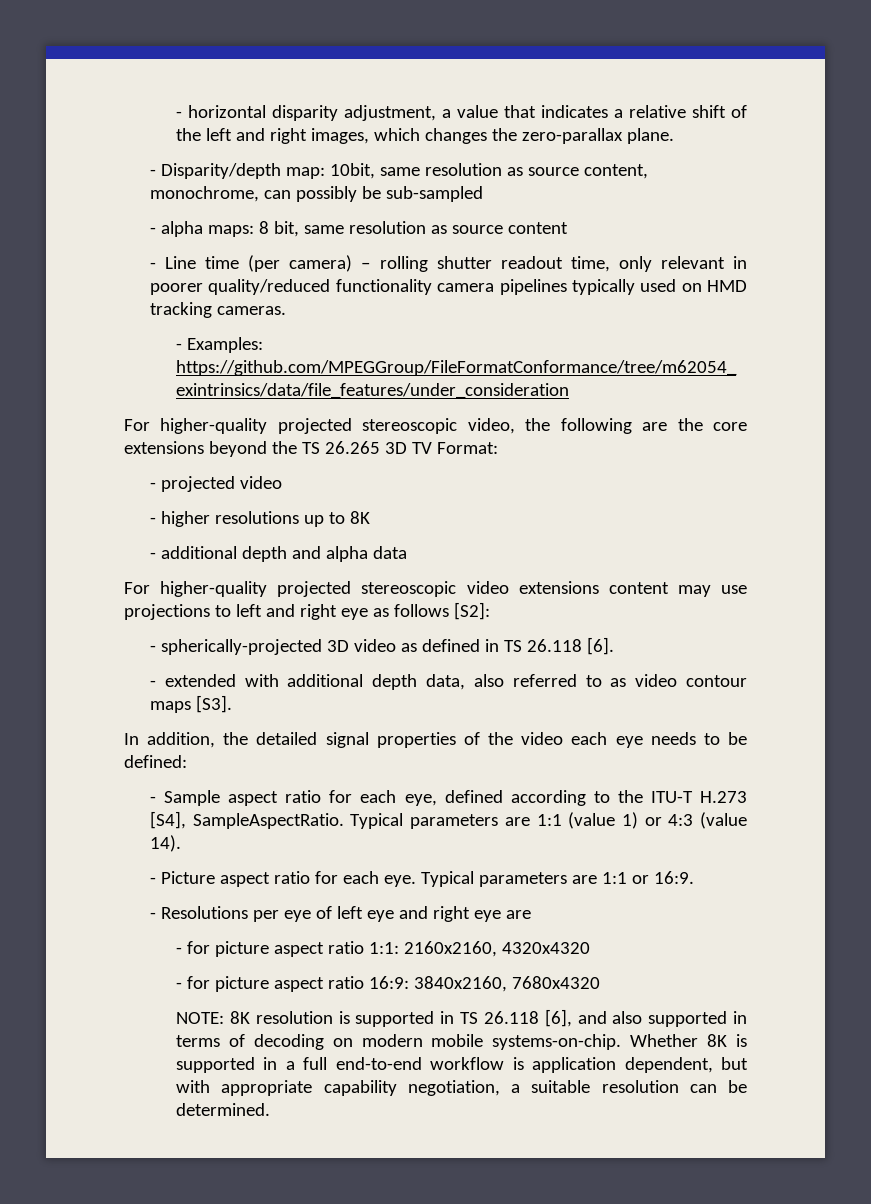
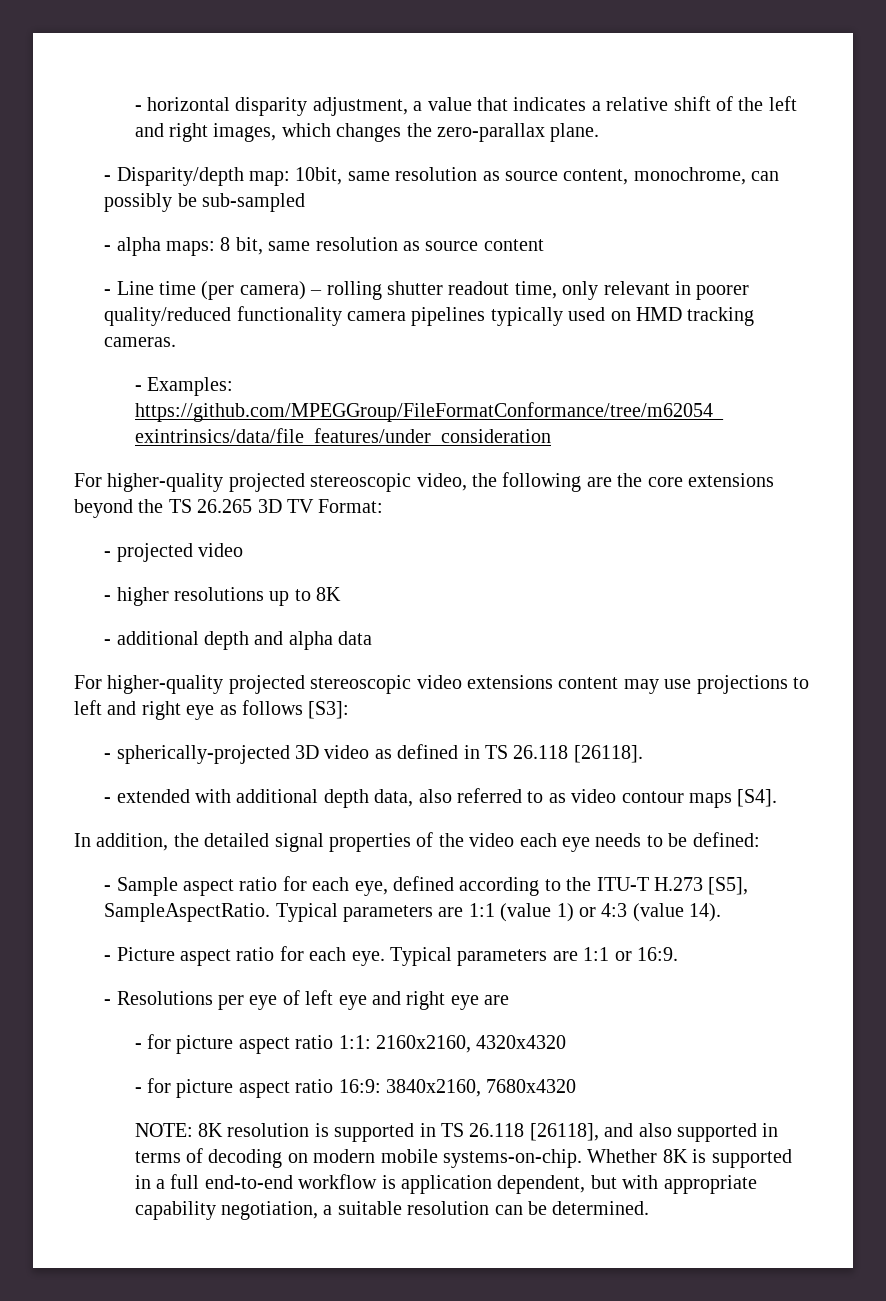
- For higher-quality projected stereoscopic video extensions content may use projections to left and right eye as follows [S2]:
+ For higher-quality projected stereoscopic video extensions content may use projections to left and right eye as follows [S3]:
- - spherically-projected 3D video as defined in TS 26.118 [6].
+ - spherically-projected 3D video as defined in TS 26.118 [26118].
- - extended with additional depth data, also referred to as video contour maps [S3].
+ - extended with additional depth data, also referred to as video contour maps [S4].
- - Sample aspect ratio for each eye, defined according to the ITU-T H.273 [S4], SampleAspectRatio.
+ - Sample aspect ratio for each eye, defined according to the ITU-T H.273 [S5], SampleAspectRatio.
- NOTE: 8K resolution is supported in TS 26.118 [6], and also supported in terms of decoding on modern mobile systems-on-chip.
+ NOTE: 8K resolution is supported in TS 26.118 [26118], and also supported in terms of decoding on modern mobile systems-on-chip.

